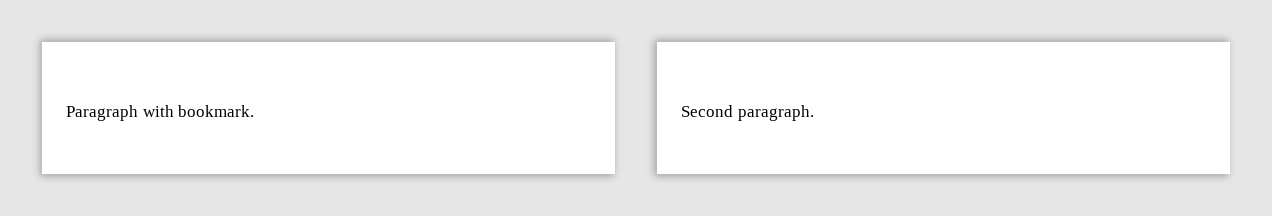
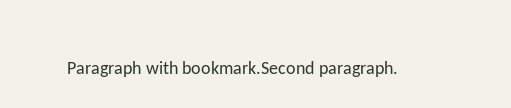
- Paragraph with bookmark.
- Second paragraph.
+ Paragraph with bookmark.Second paragraph.

